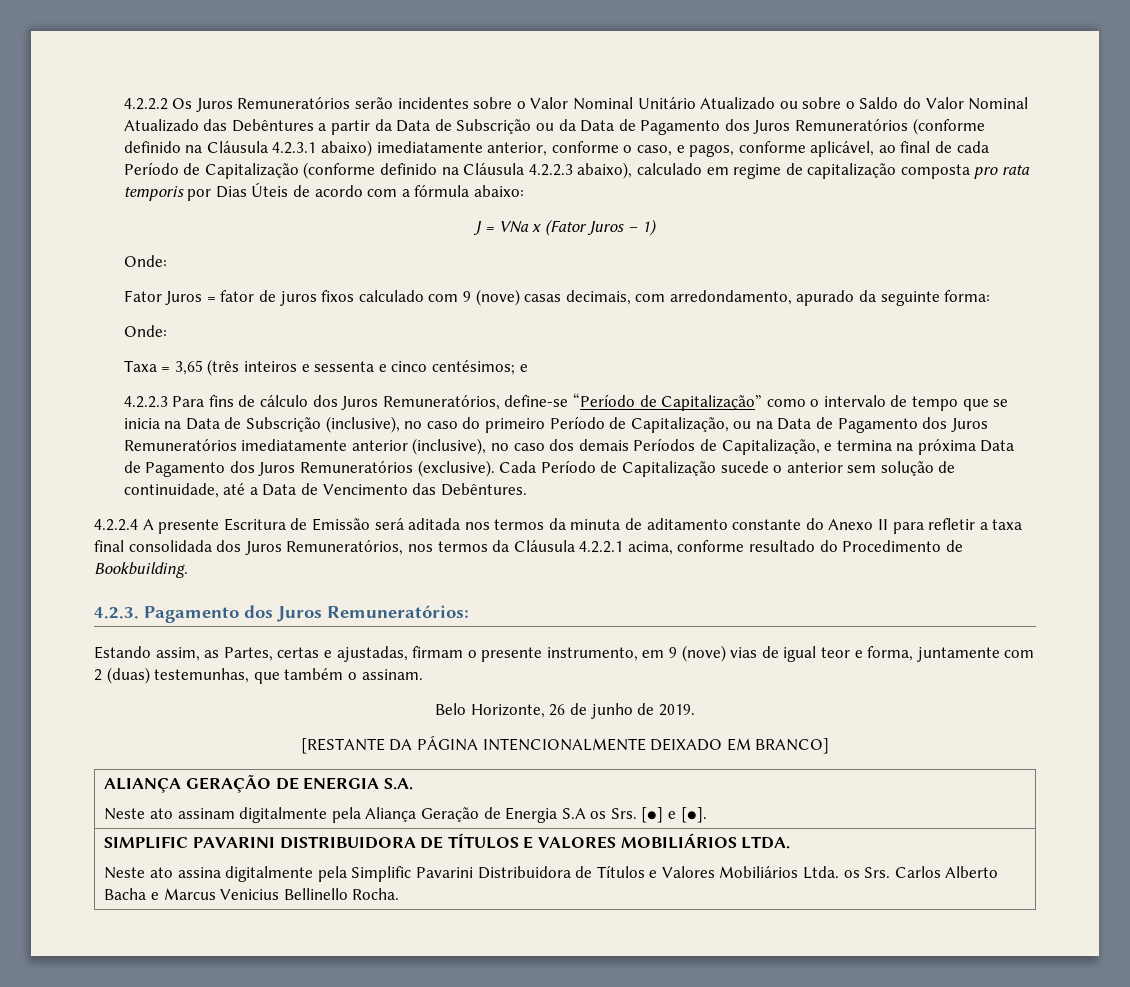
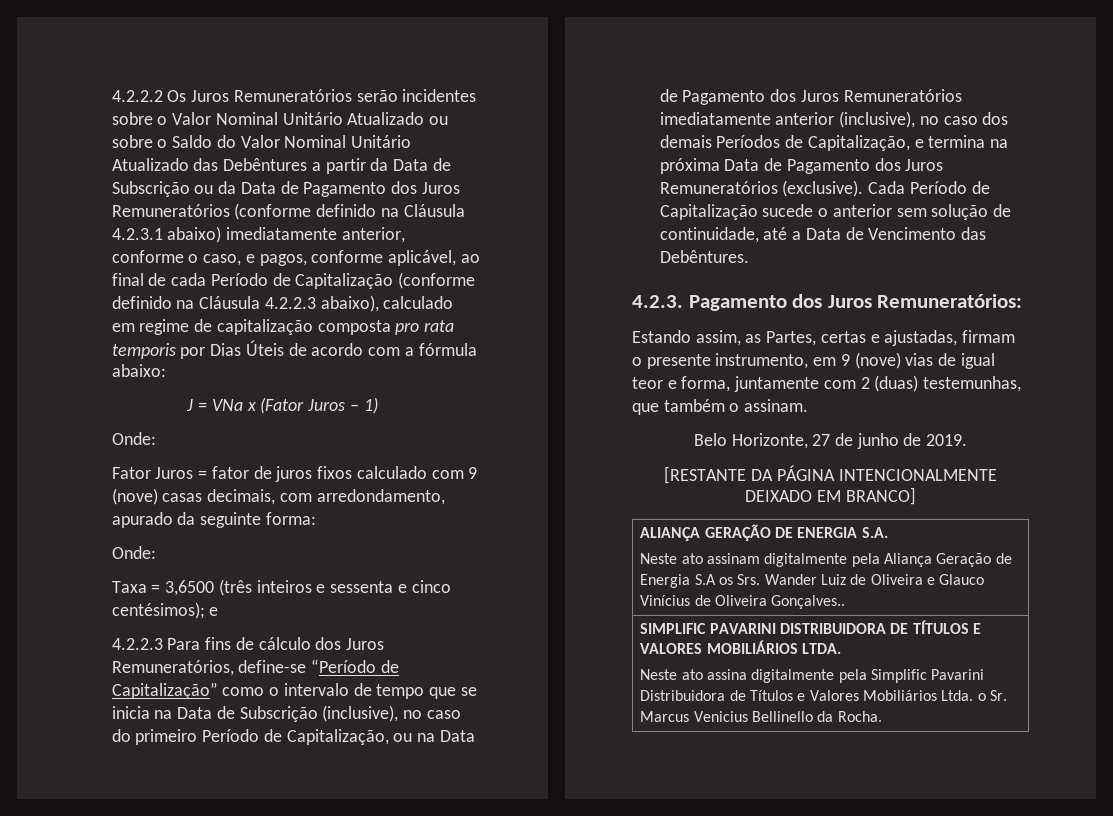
- 4.2.2.2 Os Juros Remuneratórios serão incidentes sobre o Valor Nominal Unitário Atualizado ou sobre o Saldo do Valor Nominal Atualizado das Debêntures a partir da Data de Subscrição ou da Data de Pagamento dos Juros Remuneratórios (conforme definido na Cláusula 4.2.3.1 abaixo) imediatamente anterior, conforme o caso, e pagos, conforme aplicável, ao final de cada Período de Capitalização (conforme definido na Cláusula 4.2.2.3 abaixo), calculado em regime de capitalização composta pro rata temporis por Dias Úteis de acordo com a fórmula abaixo:
+ 4.2.2.2 Os Juros Remuneratórios serão incidentes sobre o Valor Nominal Unitário Atualizado ou sobre o Saldo do Valor Nominal Unitário Atualizado das Debêntures a partir da Data de Subscrição ou da Data de Pagamento dos Juros Remuneratórios (conforme definido na Cláusula 4.2.3.1 abaixo) imediatamente anterior, conforme o caso, e pagos, conforme aplicável, ao final de cada Período de Capitalização (conforme definido na Cláusula 4.2.2.3 abaixo), calculado em regime de capitalização composta pro rata temporis por Dias Úteis de acordo com a fórmula abaixo:
- Taxa = 3,65 (três inteiros e sessenta e cinco centésimos; e
+ Taxa = 3,6500 (três inteiros e sessenta e cinco centésimos); e
- 4.2.2.4 A presente Escritura de Emissão será aditada nos termos da minuta de aditamento constante do Anexo II para refletir a taxa final consolidada dos Juros Remuneratórios, nos termos da Cláusula 4.2.2.1 acima, conforme resultado do Procedimento de Bookbuilding.
- Belo Horizonte, 26 de junho de 2019.
+ Belo Horizonte, 27 de junho de 2019.
  ALIANÇA GERAÇÃO DE ENERGIA S.A.
- Neste ato assinam digitalmente pela Aliança Geração de Energia S.A os Srs. [●] e [●].
+ Neste ato assinam digitalmente pela Aliança Geração de Energia S.A os Srs. Wander Luiz de Oliveira e Glauco Vinícius de Oliveira Gonçalves..
  SIMPLIFIC PAVARINI DISTRIBUIDORA DE TÍTULOS E VALORES MOBILIÁRIOS LTDA.
- Neste ato assina digitalmente pela Simplific Pavarini Distribuidora de Títulos e Valores Mobiliários Ltda. os Srs. Carlos Alberto Bacha e Marcus Venicius Bellinello Rocha.
+ Neste ato assina digitalmente pela Simplific Pavarini Distribuidora de Títulos e Valores Mobiliários Ltda. o Sr. Marcus Venicius Bellinello da Rocha.

